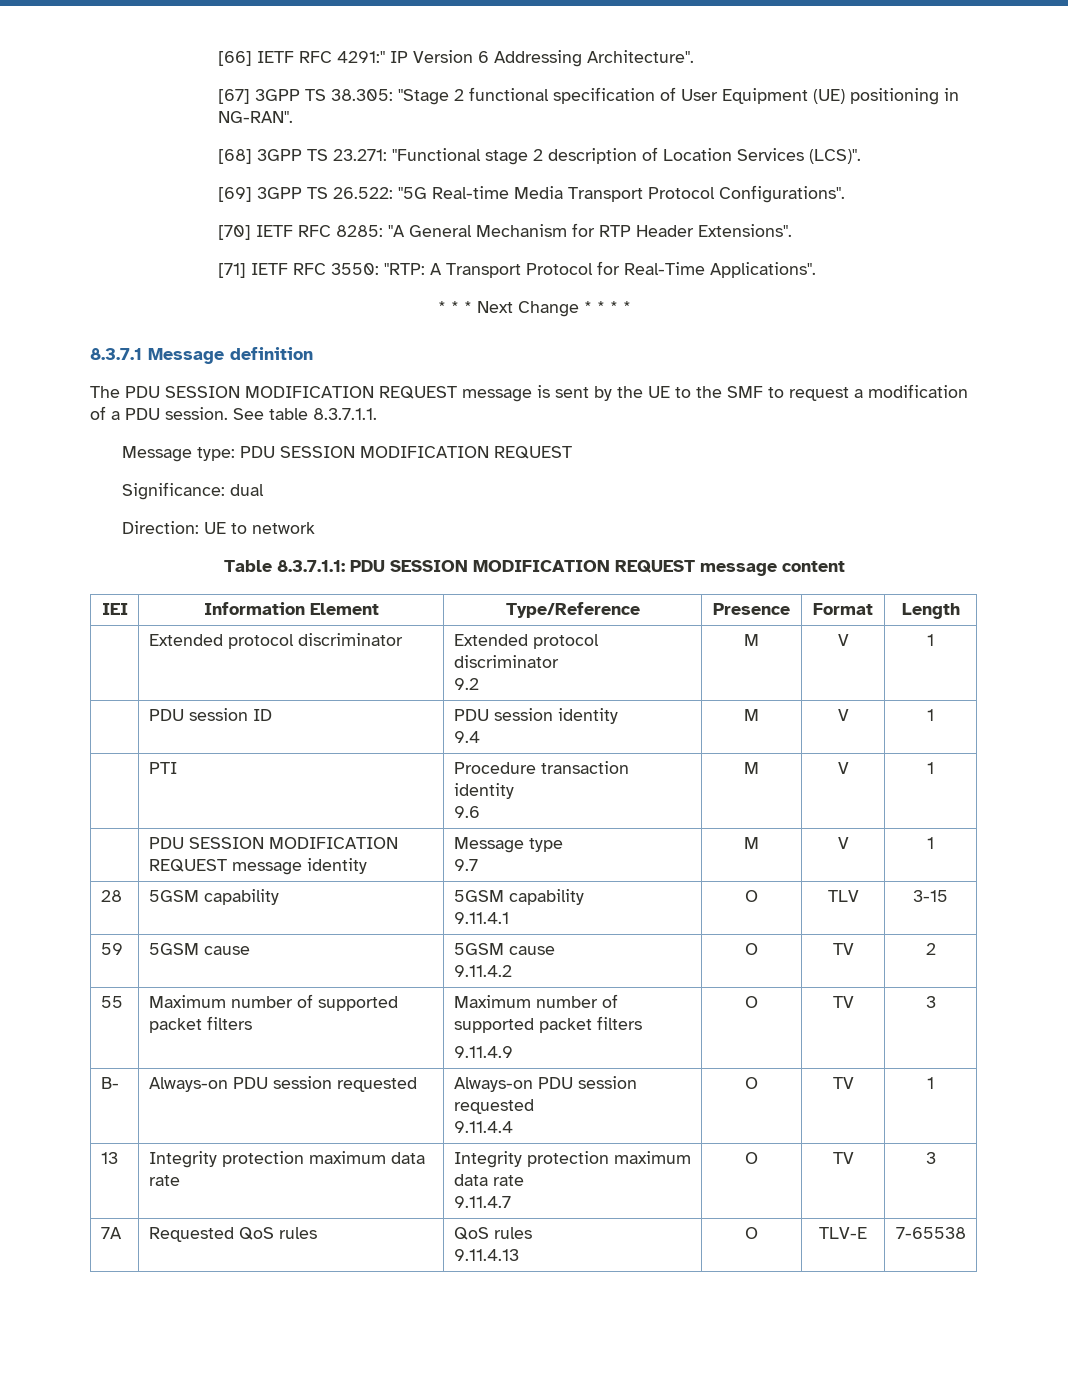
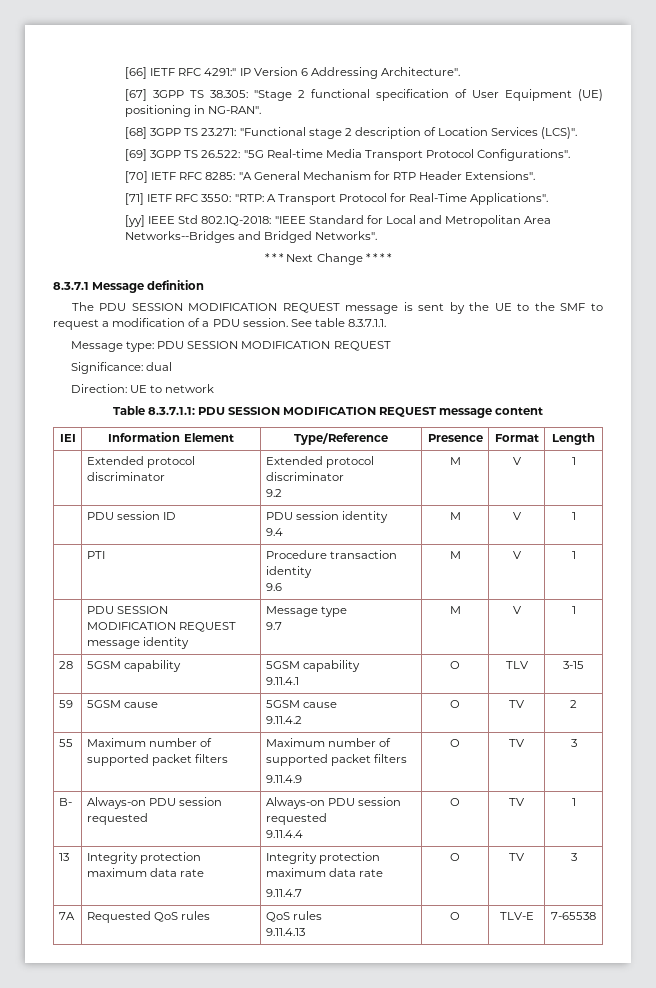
+ [yy] IEEE Std 802.1Q-2018: "IEEE Standard for Local and Metropolitan Area Networks--Bridges and Bridged Networks".

